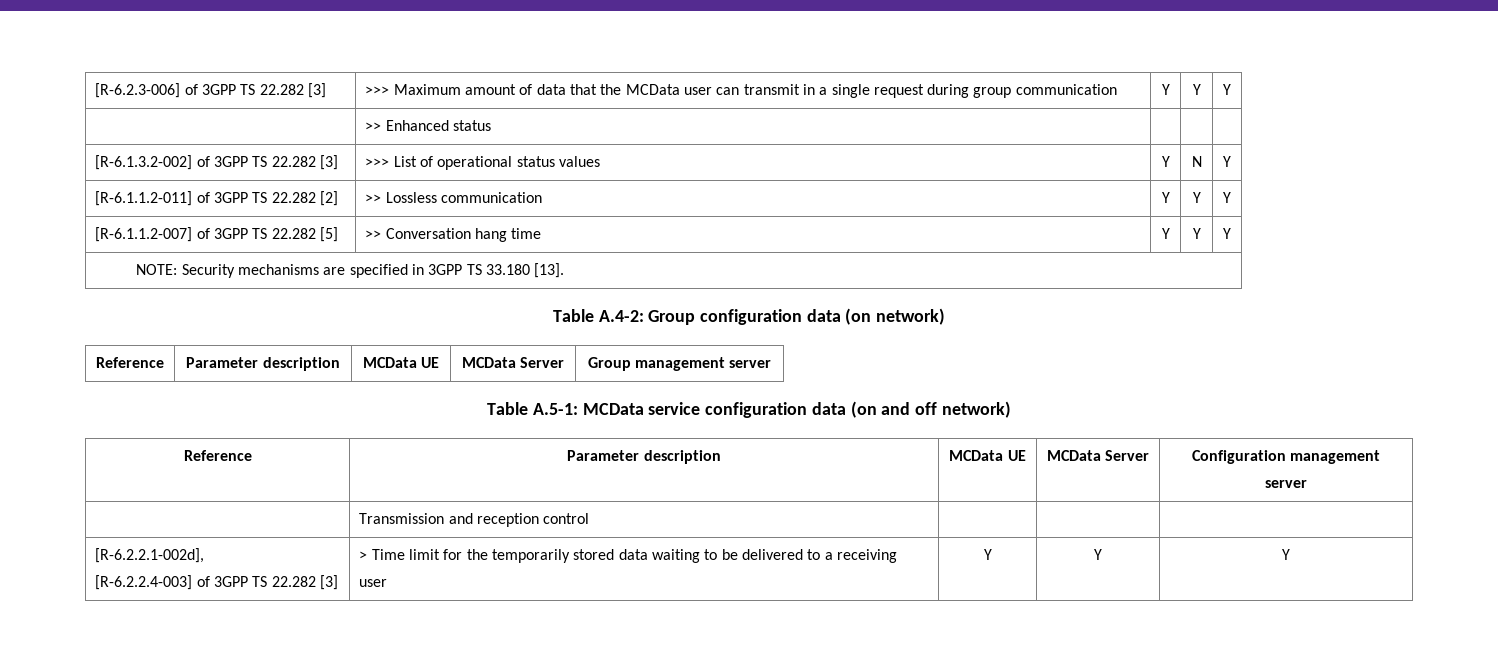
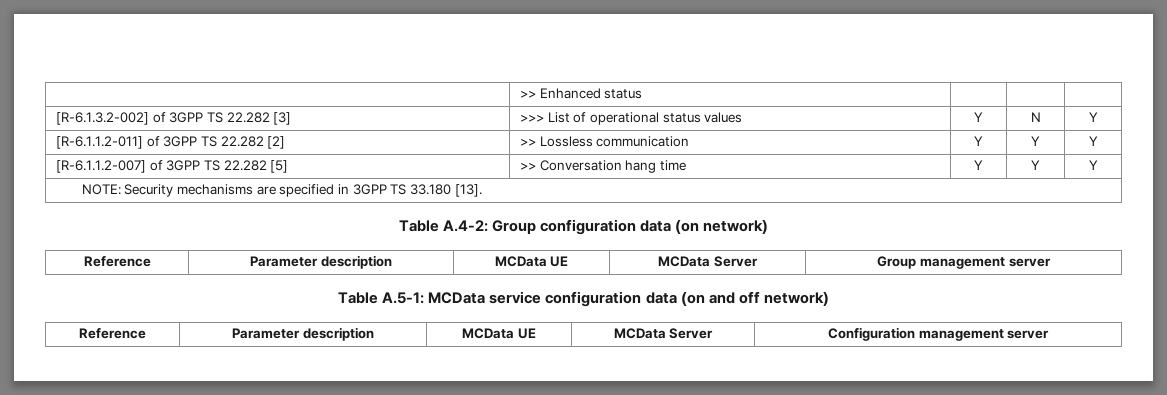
- [R-6.2.3-006] of 3GPP TS 22.282 [3] | >>> Maximum amount of data that the MCData user can transmit in a single request during group communication | Y | Y | Y
- | Transmission and reception control | | |
- [R-6.2.2.1-002d],
- [R-6.2.2.4-003] of 3GPP TS 22.282 [3] | > Time limit for the temporarily stored data waiting to be delivered to a receiving user | Y | Y | Y

